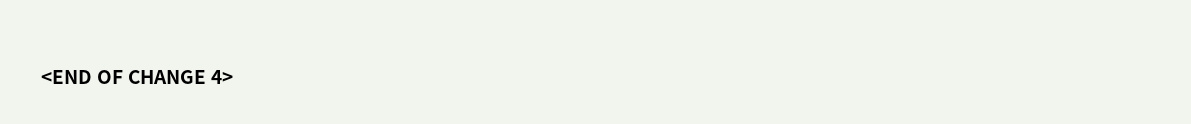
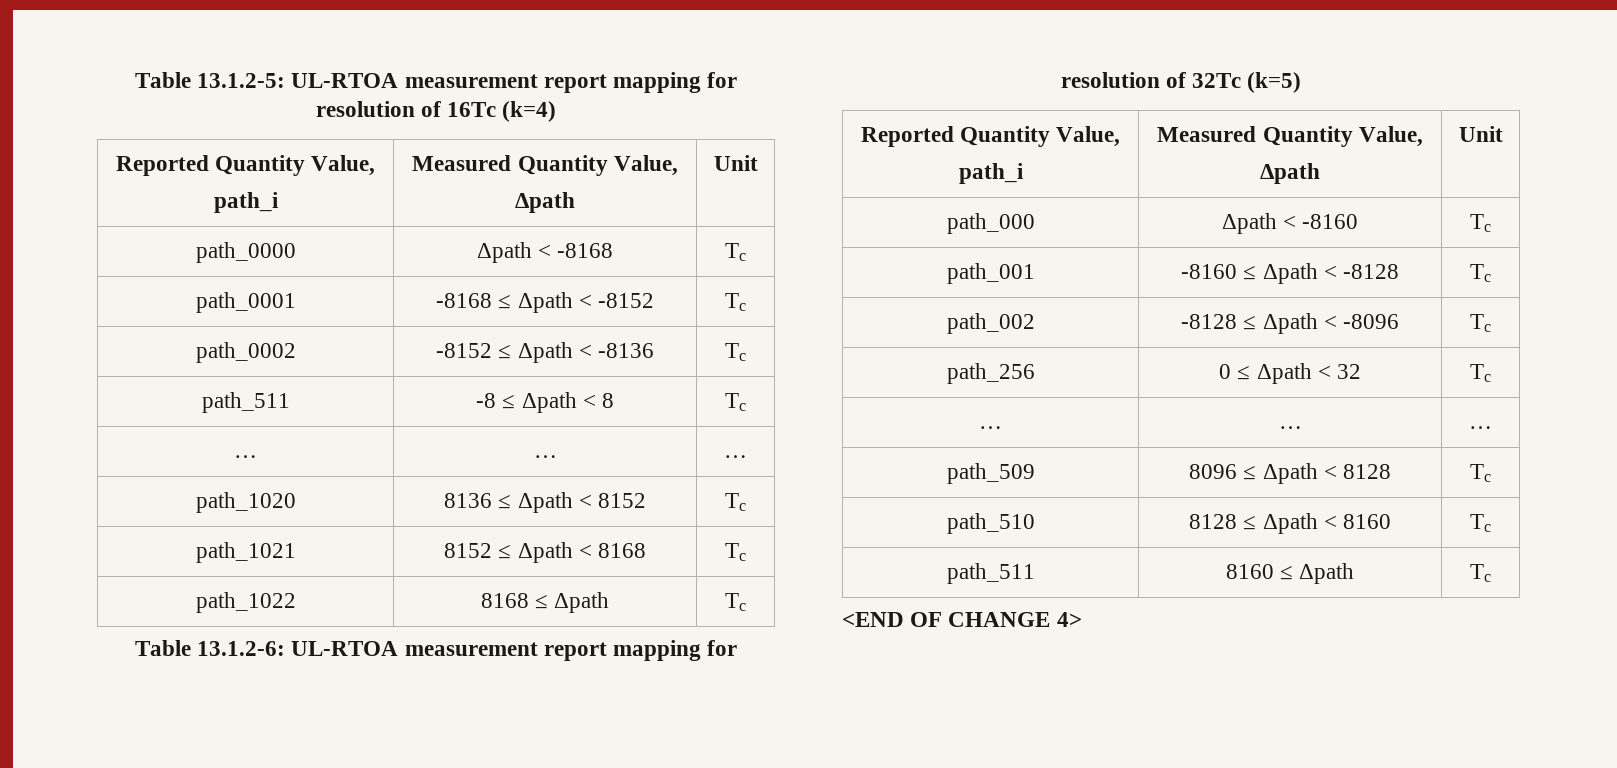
+ Table 13.1.2-5: UL-RTOA measurement report mapping for resolution of 16Tc (k=4)
+ Reported Quantity Value,
+ path_i | Measured Quantity Value,
+ Δpath | Unit
+ path_0000 | Δpath < -8168 | Tc
+ path_0001 | -8168 ≤ Δpath < -8152 | Tc
+ path_0002 | -8152 ≤ Δpath < -8136 | Tc
+ path_511 | -8 ≤ Δpath < 8 | Tc
+ … | … | …
+ path_1020 | 8136 ≤ Δpath < 8152 | Tc
+ path_1021 | 8152 ≤ Δpath < 8168 | Tc
+ path_1022 | 8168 ≤ Δpath | Tc
+ Table 13.1.2-6: UL-RTOA measurement report mapping for resolution of 32Tc (k=5)
+ Reported Quantity Value,
+ path_i | Measured Quantity Value,
+ Δpath | Unit
+ path_000 | Δpath < -8160 | Tc
+ path_001 | -8160 ≤ Δpath < -8128 | Tc
+ path_002 | -8128 ≤ Δpath < -8096 | Tc
+ path_256 | 0 ≤ Δpath < 32 | Tc
+ … | … | …
+ path_509 | 8096 ≤ Δpath < 8128 | Tc
+ path_510 | 8128 ≤ Δpath < 8160 | Tc
+ path_511 | 8160 ≤ Δpath | Tc

